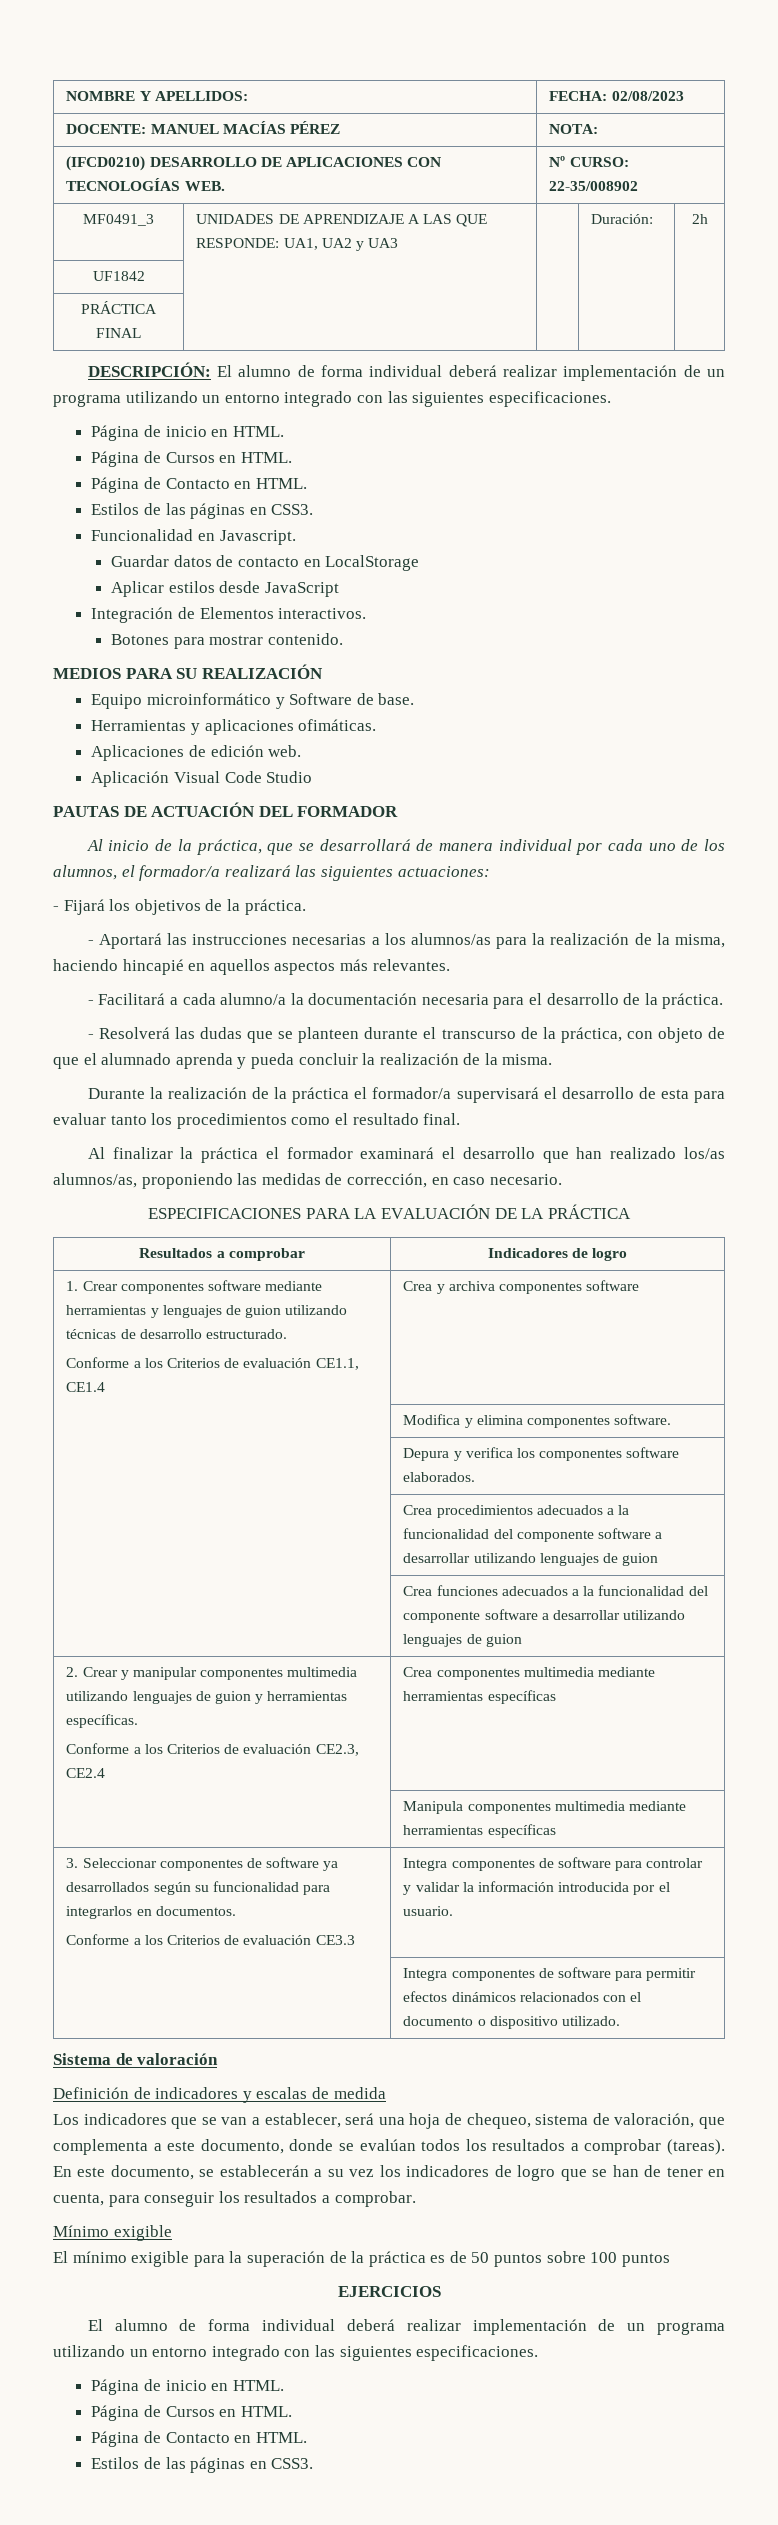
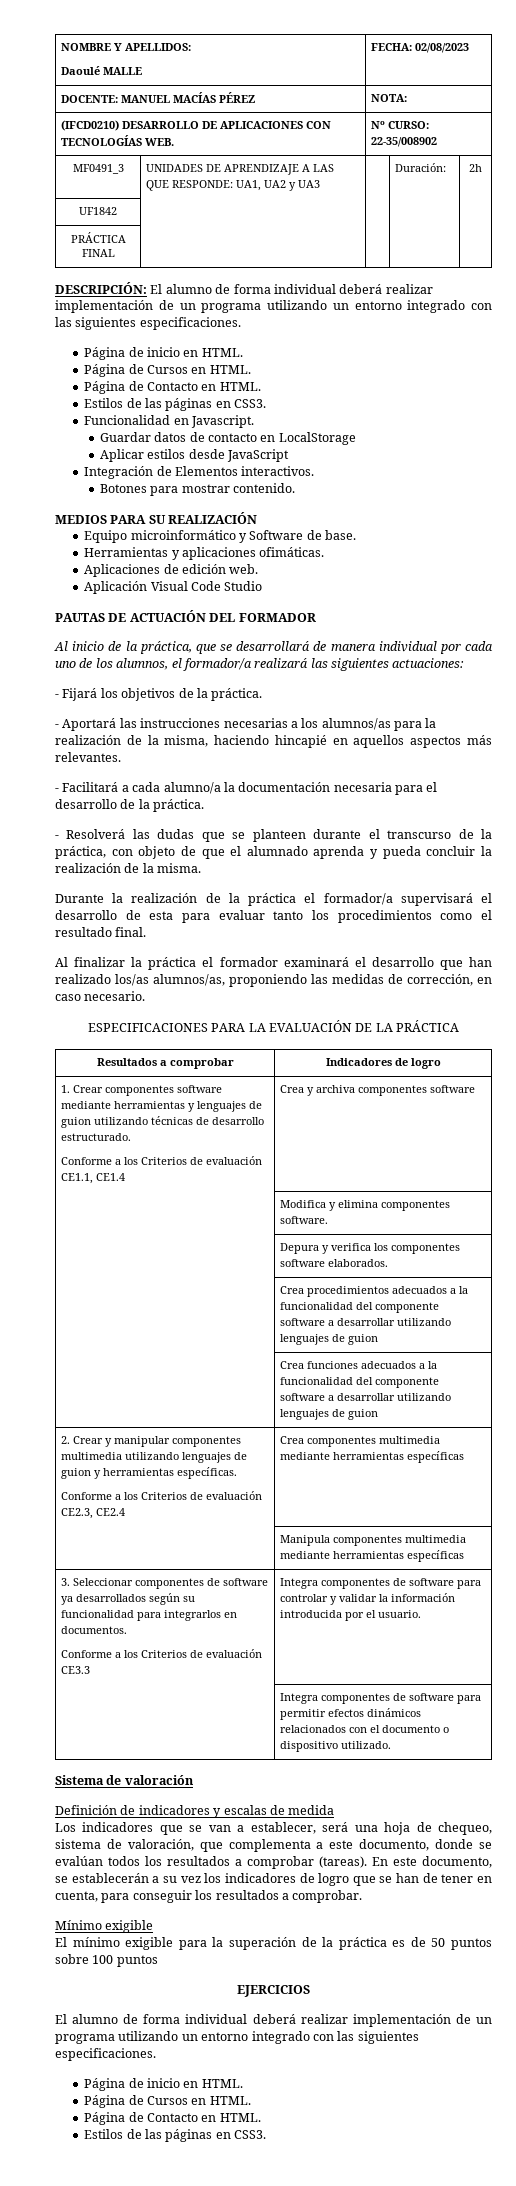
- NOMBRE Y APELLIDOS: | FECHA: 02/08/2023
+ NOMBRE Y APELLIDOS:
+ Daoulé MALLE | FECHA: 02/08/2023

